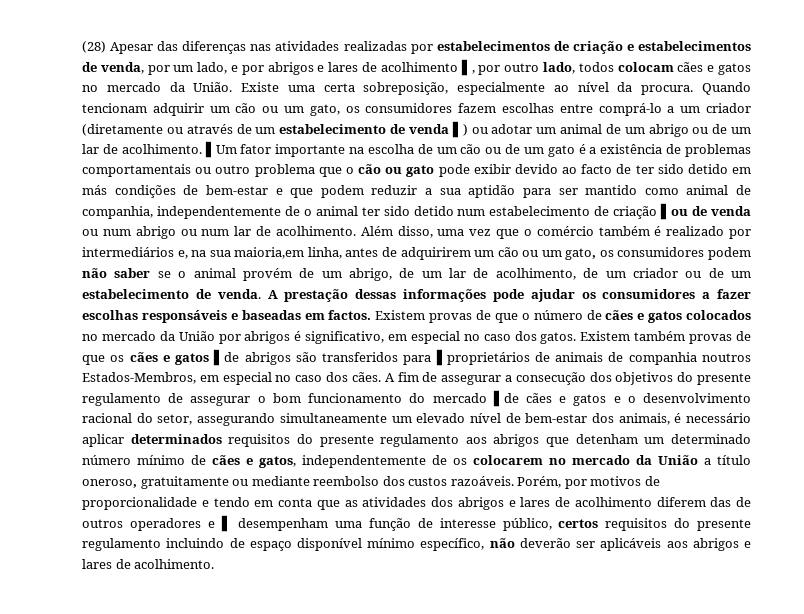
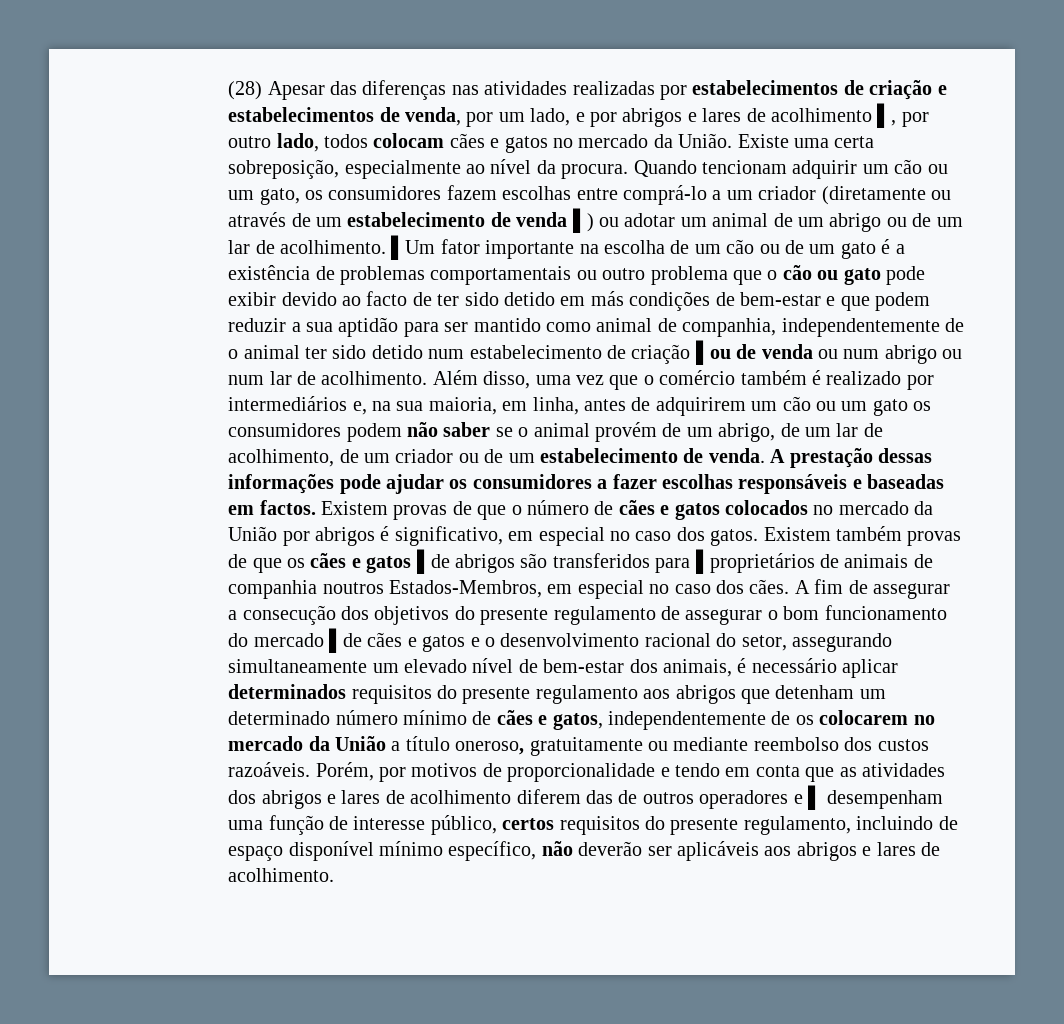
- Além disso, uma vez que o comércio também é realizado por intermediários e, na sua maioria,em linha, antes de adquirirem um cão ou um gato, os consumidores podem não saber se o animal provém de um abrigo, de um lar de acolhimento, de um criador ou de um estabelecimento de venda.
+ Além disso, uma vez que o comércio também é realizado por intermediários e, na sua maioria, em linha, antes de adquirirem um cão ou um gato os consumidores podem não saber se o animal provém de um abrigo, de um lar de acolhimento, de um criador ou de um estabelecimento de venda.
- Porém, por motivos de proporcionalidade e tendo em conta que as atividades dos abrigos e lares de acolhimento diferem das de outros operadores e ▌ desempenham uma função de interesse público, certos requisitos do presente regulamento incluindo de espaço disponível mínimo específico, não deverão ser aplicáveis aos abrigos e lares de acolhimento.
+ Porém, por motivos de proporcionalidade e tendo em conta que as atividades dos abrigos e lares de acolhimento diferem das de outros operadores e ▌ desempenham uma função de interesse público, certos requisitos do presente regulamento, incluindo de espaço disponível mínimo específico, não deverão ser aplicáveis aos abrigos e lares de acolhimento.

